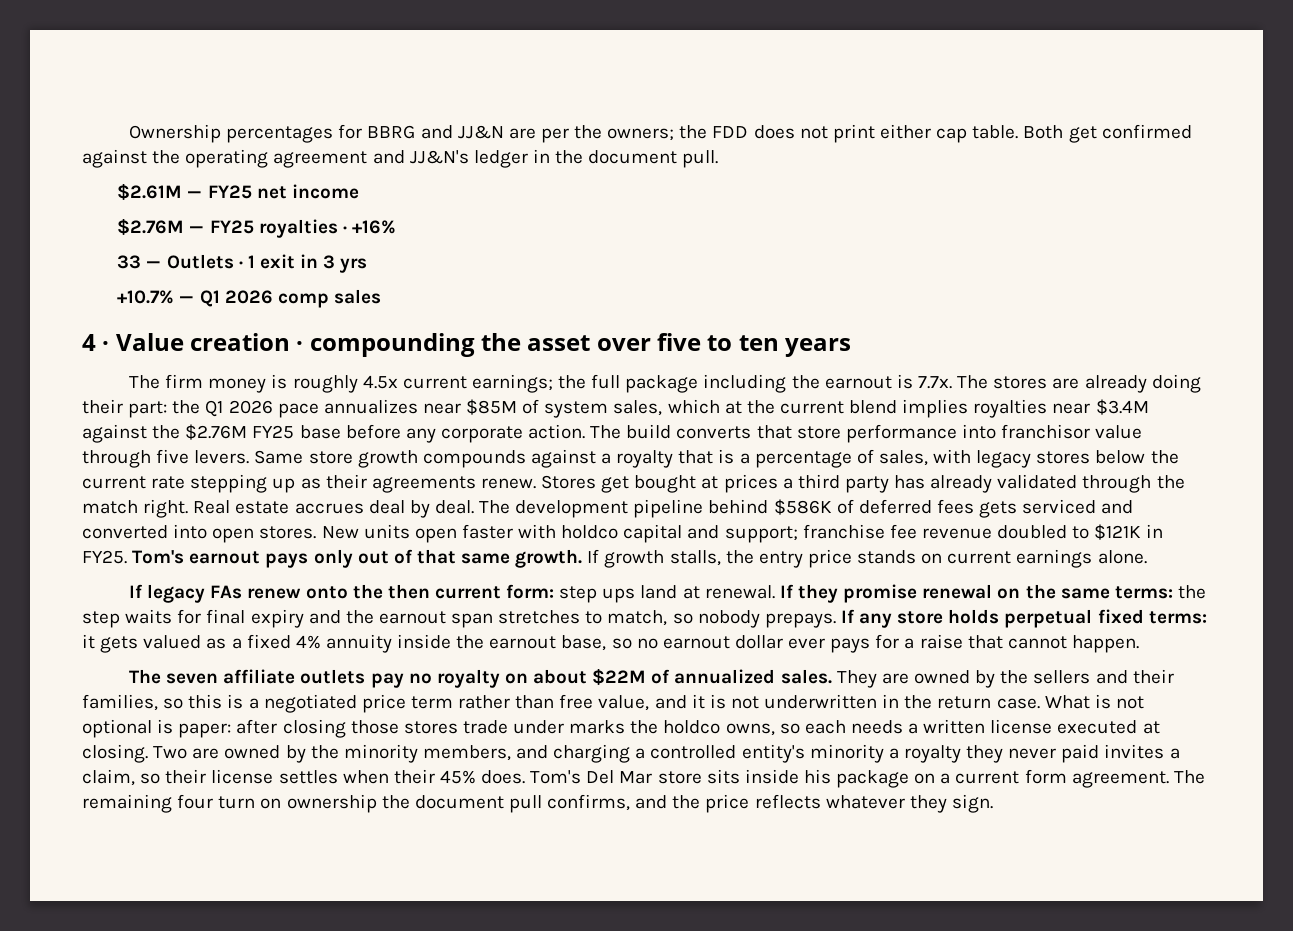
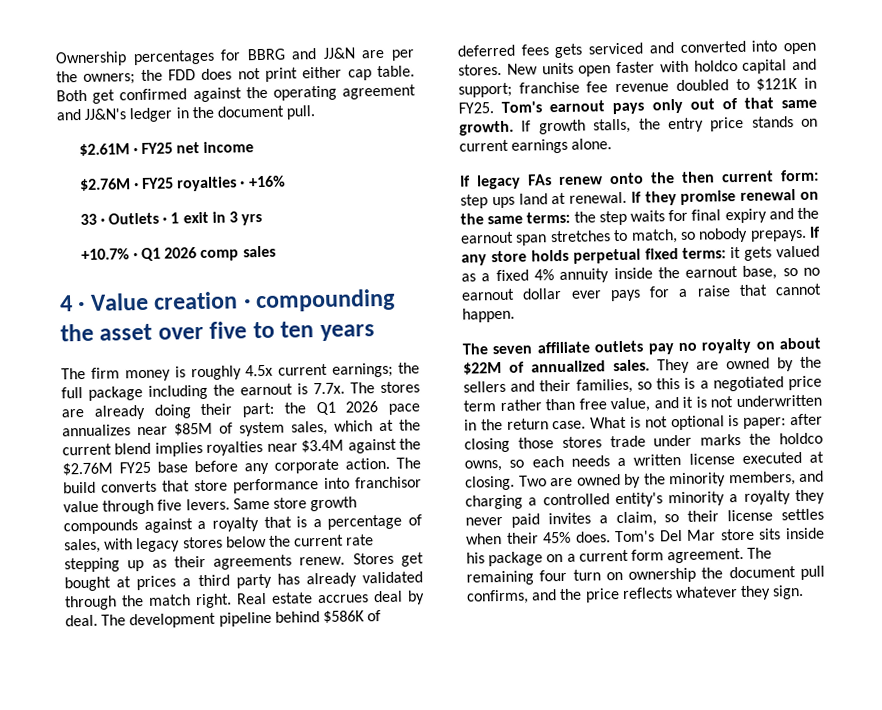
- $2.61M — FY25 net income
+ $2.61M · FY25 net income
- $2.76M — FY25 royalties · +16%
+ $2.76M · FY25 royalties · +16%
- 33 — Outlets · 1 exit in 3 yrs
+ 33 · Outlets · 1 exit in 3 yrs
- +10.7% — Q1 2026 comp sales
+ +10.7% · Q1 2026 comp sales

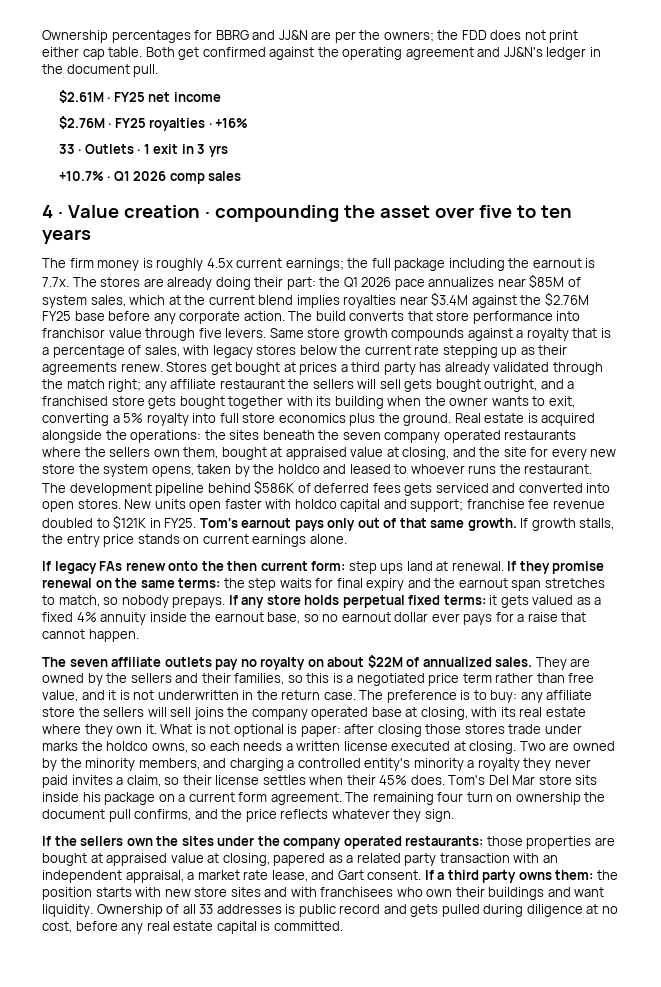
- Stores get bought at prices a third party has already validated through the match right. Real estate accrues deal by deal.
+ Stores get bought at prices a third party has already validated through the match right; any affiliate restaurant the sellers will sell gets bought outright, and a franchised store gets bought together with its building when the owner wants to exit, converting a 5% royalty into full store economics plus the ground. Real estate is acquired alongside the operations: the sites beneath the seven company operated restaurants where the sellers own them, bought at appraised value at closing, and the site for every new store the system opens, taken by the holdco and leased to whoever runs the restaurant.
+ The preference is to buy: any affiliate store the sellers will sell joins the company operated base at closing, with its real estate where they own it.
+ If the sellers own the sites under the company operated restaurants: those properties are bought at appraised value at closing, papered as a related party transaction with an independent appraisal, a market rate lease, and Gart consent. If a third party owns them: the position starts with new store sites and with franchisees who own their buildings and want liquidity. Ownership of all 33 addresses is public record and gets pulled during diligence at no cost, before any real estate capital is committed.

